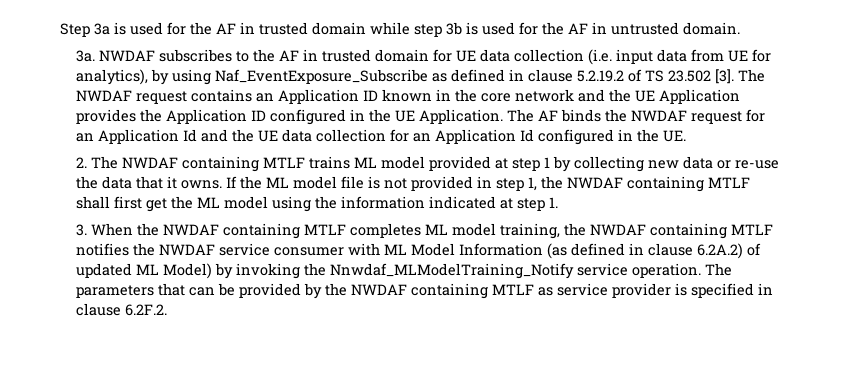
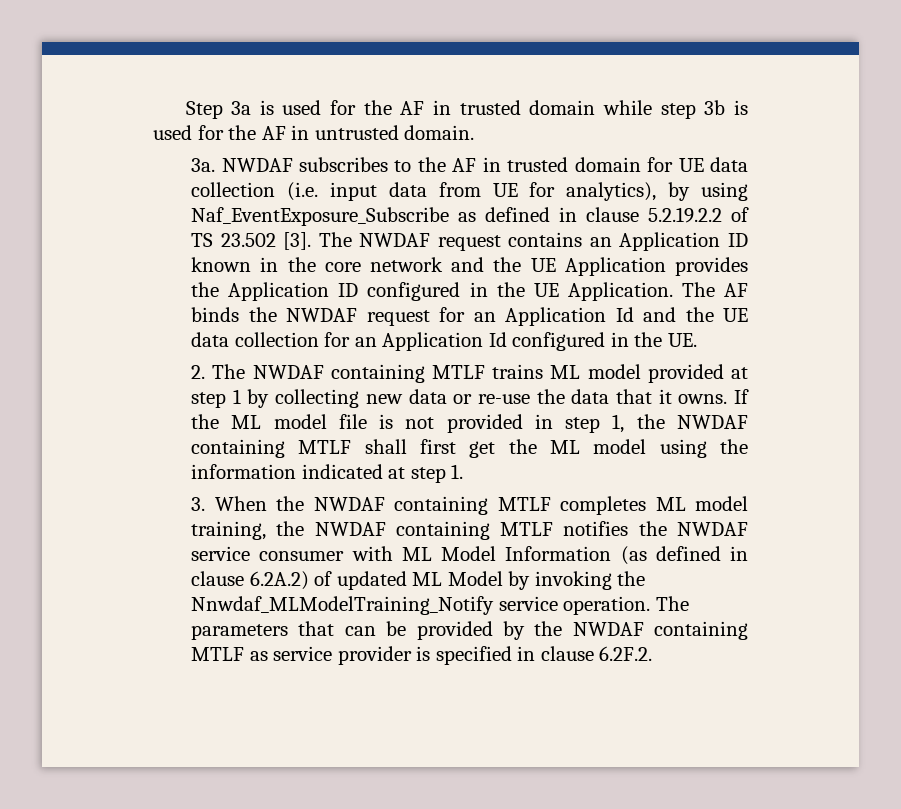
- NWDAF subscribes to the AF in trusted domain for UE data collection (i.e. input data from UE for analytics), by using Naf_EventExposure_Subscribe as defined in clause 5.2.19.2 of TS 23.502 [3].
+ NWDAF subscribes to the AF in trusted domain for UE data collection (i.e. input data from UE for analytics), by using Naf_EventExposure_Subscribe as defined in clause 5.2.19.2.2 of TS 23.502 [3].
- 3. When the NWDAF containing MTLF completes ML model training, the NWDAF containing MTLF notifies the NWDAF service consumer with ML Model Information (as defined in clause 6.2A.2) of updated ML Model) by invoking the Nnwdaf_MLModelTraining_Notify service operation.
+ 3. When the NWDAF containing MTLF completes ML model training, the NWDAF containing MTLF notifies the NWDAF service consumer with ML Model Information (as defined in clause 6.2A.2) of updated ML Model by invoking the Nnwdaf_MLModelTraining_Notify service operation.

